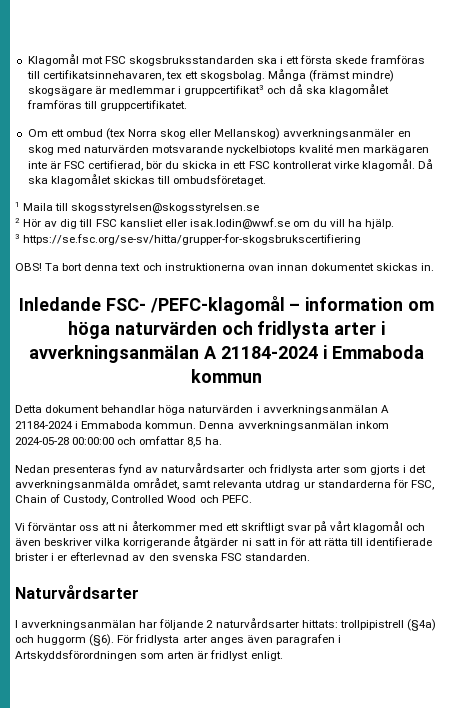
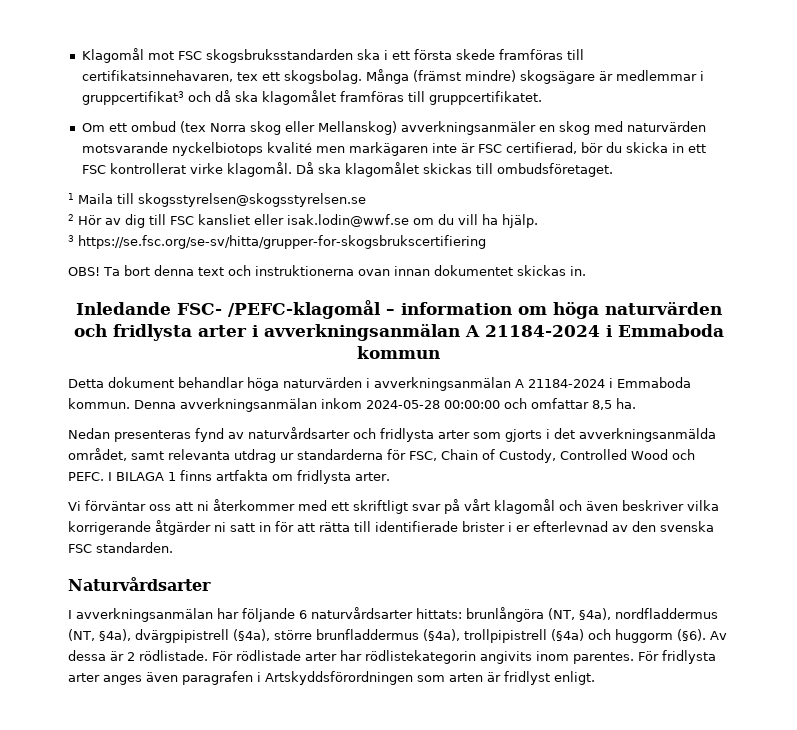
+ I BILAGA 1 finns artfakta om fridlysta arter.
- I avverkningsanmälan har följande 2 naturvårdsarter hittats: trollpipistrell (§4a) och huggorm (§6).
+ I avverkningsanmälan har följande 6 naturvårdsarter hittats: brunlångöra (NT, §4a), nordfladdermus (NT, §4a), dvärgpipistrell (§4a), större brunfladdermus (§4a), trollpipistrell (§4a) och huggorm (§6).
+ Av dessa är 2 rödlistade. För rödlistade arter har rödlistekategorin angivits inom parentes.

